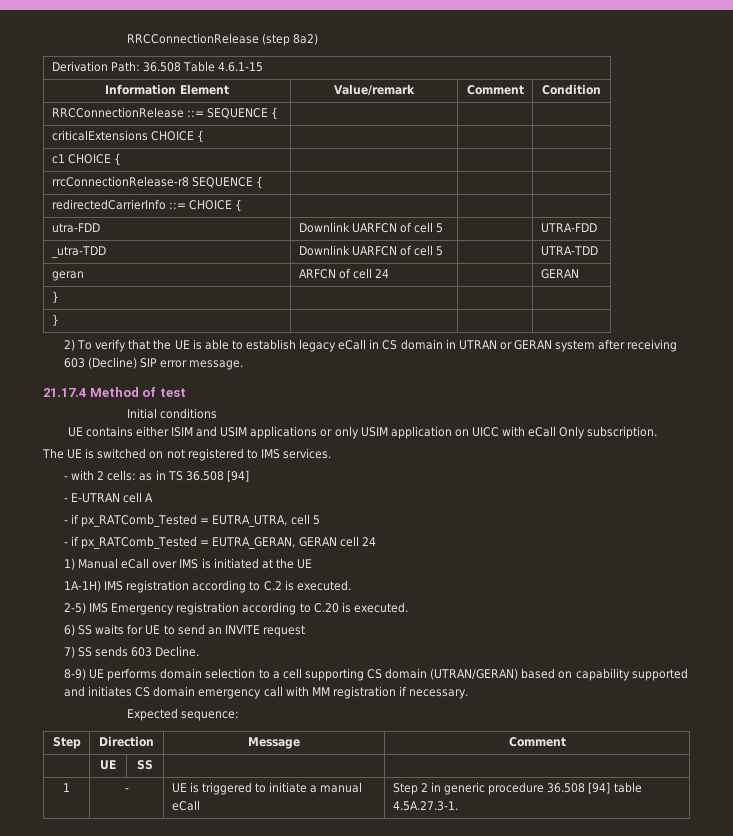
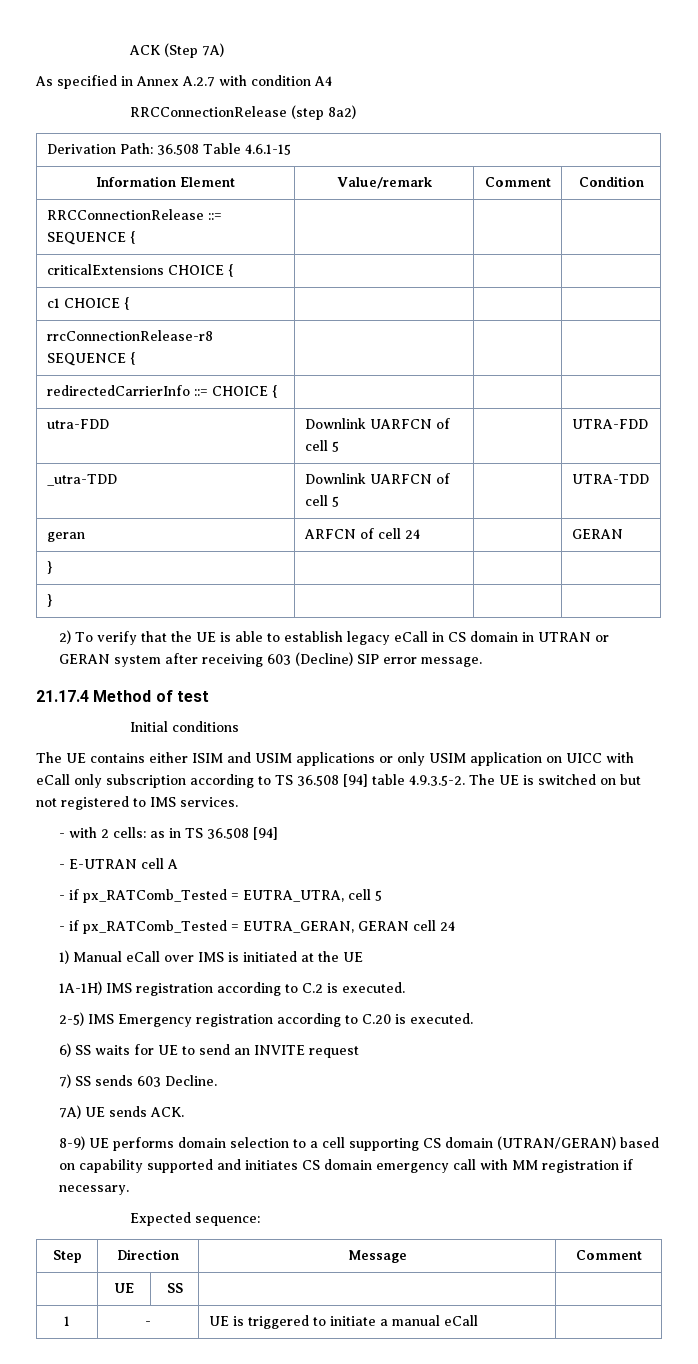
+ ACK (Step 7A)
+ As specified in Annex A.2.7 with condition A4
- UE contains either ISIM and USIM applications or only USIM application on UICC with eCall Only subscription.
- The UE is switched on not registered to IMS services.
+ The UE contains either ISIM and USIM applications or only USIM application on UICC with eCall only subscription according to TS 36.508 [94] table 4.9.3.5-2. The UE is switched on but not registered to IMS services.
+ 7A) UE sends ACK.
- 1 | - | UE is triggered to initiate a manual eCall | Step 2 in generic procedure 36.508 [94] table 4.5A.27.3-1.
+ 1 | - | UE is triggered to initiate a manual eCall |

